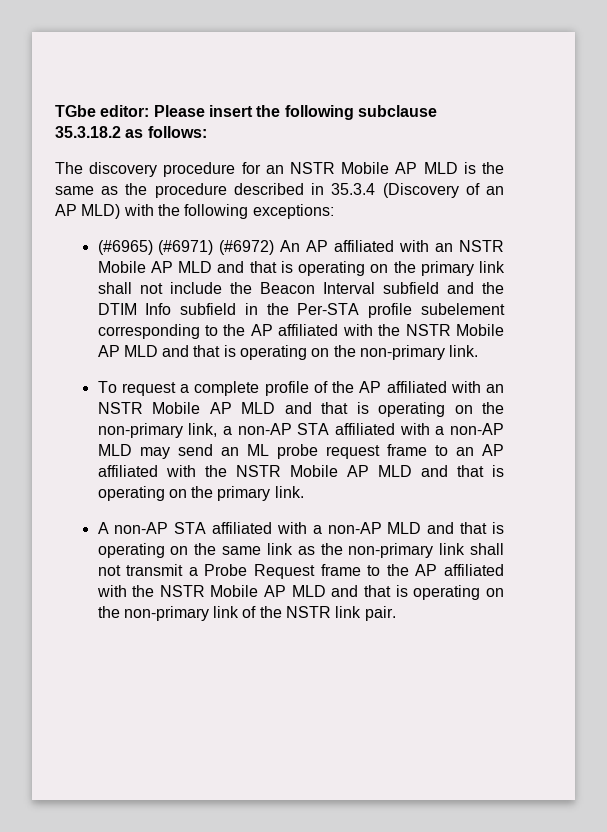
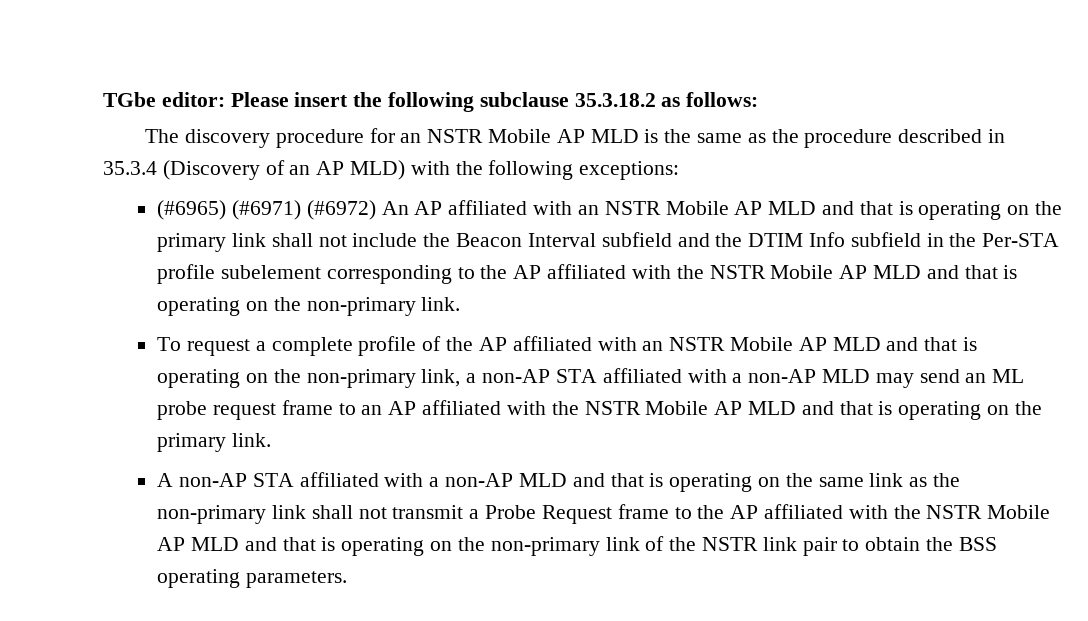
- A non-AP STA affiliated with a non-AP MLD and that is operating on the same link as the non-primary link shall not transmit a Probe Request frame to the AP affiliated with the NSTR Mobile AP MLD and that is operating on the non-primary link of the NSTR link pair.
+ A non-AP STA affiliated with a non-AP MLD and that is operating on the same link as the non-primary link shall not transmit a Probe Request frame to the AP affiliated with the NSTR Mobile AP MLD and that is operating on the non-primary link of the NSTR link pair to obtain the BSS operating parameters.

